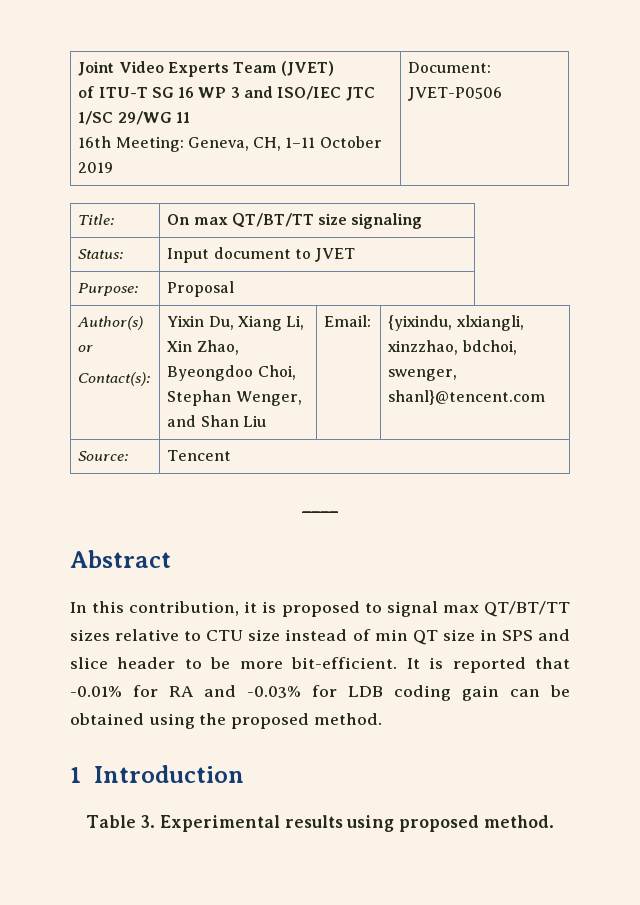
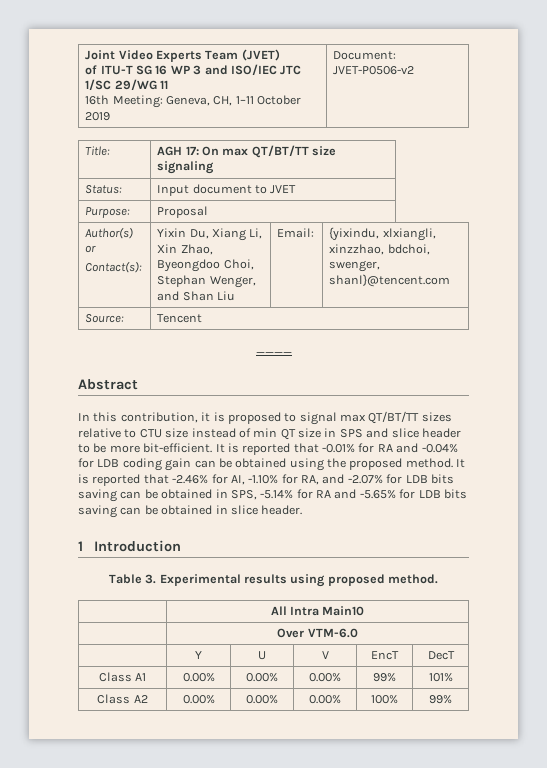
  Joint Video Experts Team (JVET)
  of ITU-T SG 16 WP 3 and ISO/IEC JTC 1/SC 29/WG 11
- 16th Meeting: Geneva, CH, 1–11 October 2019 | Document: JVET-P0506
+ 16th Meeting: Geneva, CH, 1–11 October 2019 | Document: JVET-P0506-v2
- Title: | On max QT/BT/TT size signaling
+ Title: | AGH 17: On max QT/BT/TT size signaling
- It is reported that -0.01% for RA and -0.03% for LDB coding gain can be obtained using the proposed method.
+ It is reported that -0.01% for RA and -0.04% for LDB coding gain can be obtained using the proposed method. It is reported that -2.46% for AI, -1.10% for RA, and -2.07% for LDB bits saving can be obtained in SPS, -5.14% for RA and -5.65% for LDB bits saving can be obtained in slice header.
+ | All Intra Main10
+ | Over VTM-6.0
+ | Y | U | V | EncT | DecT
+ Class A1 | 0.00% | 0.00% | 0.00% | 99% | 101%
+ Class A2 | 0.00% | 0.00% | 0.00% | 100% | 99%

